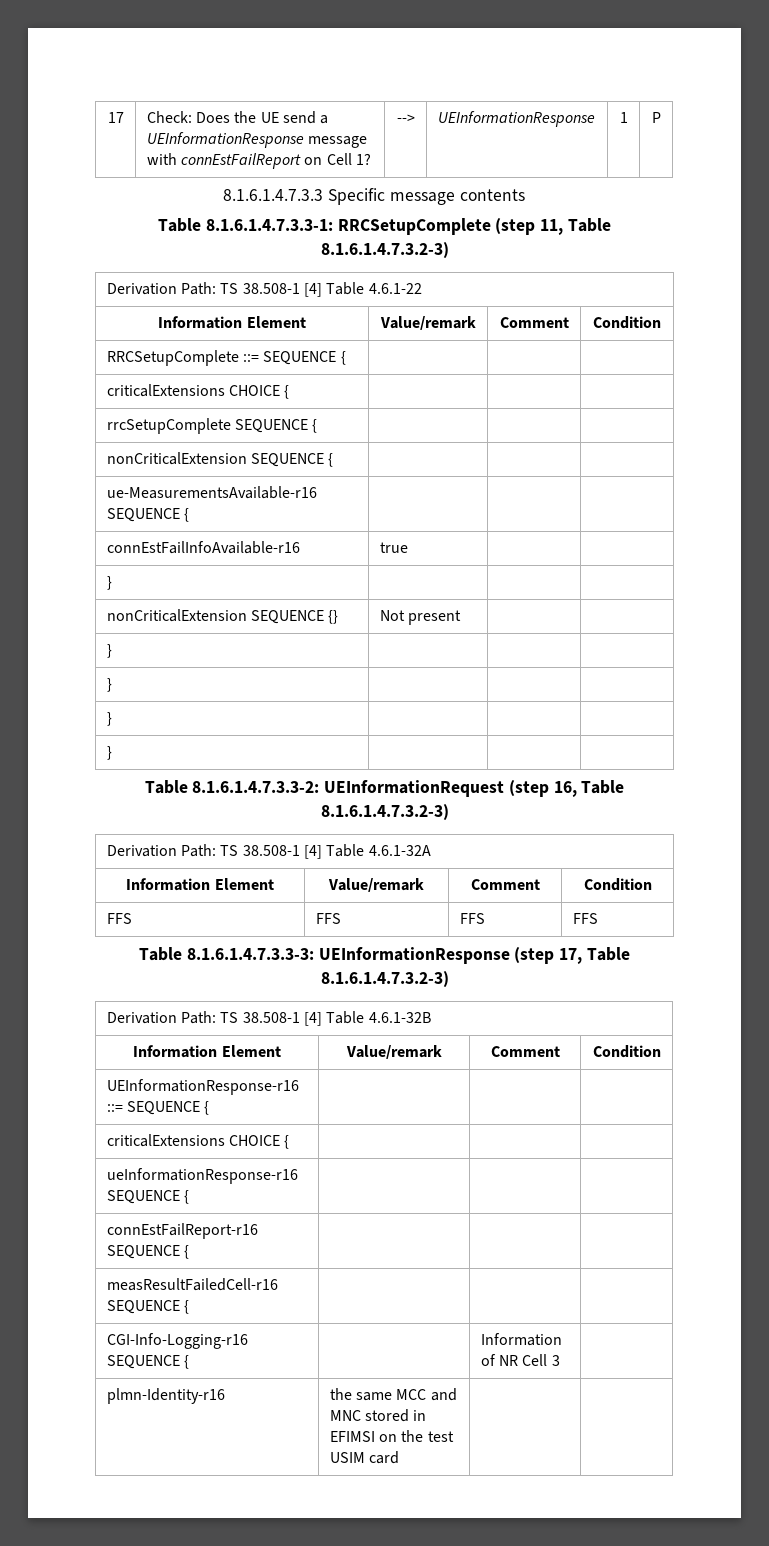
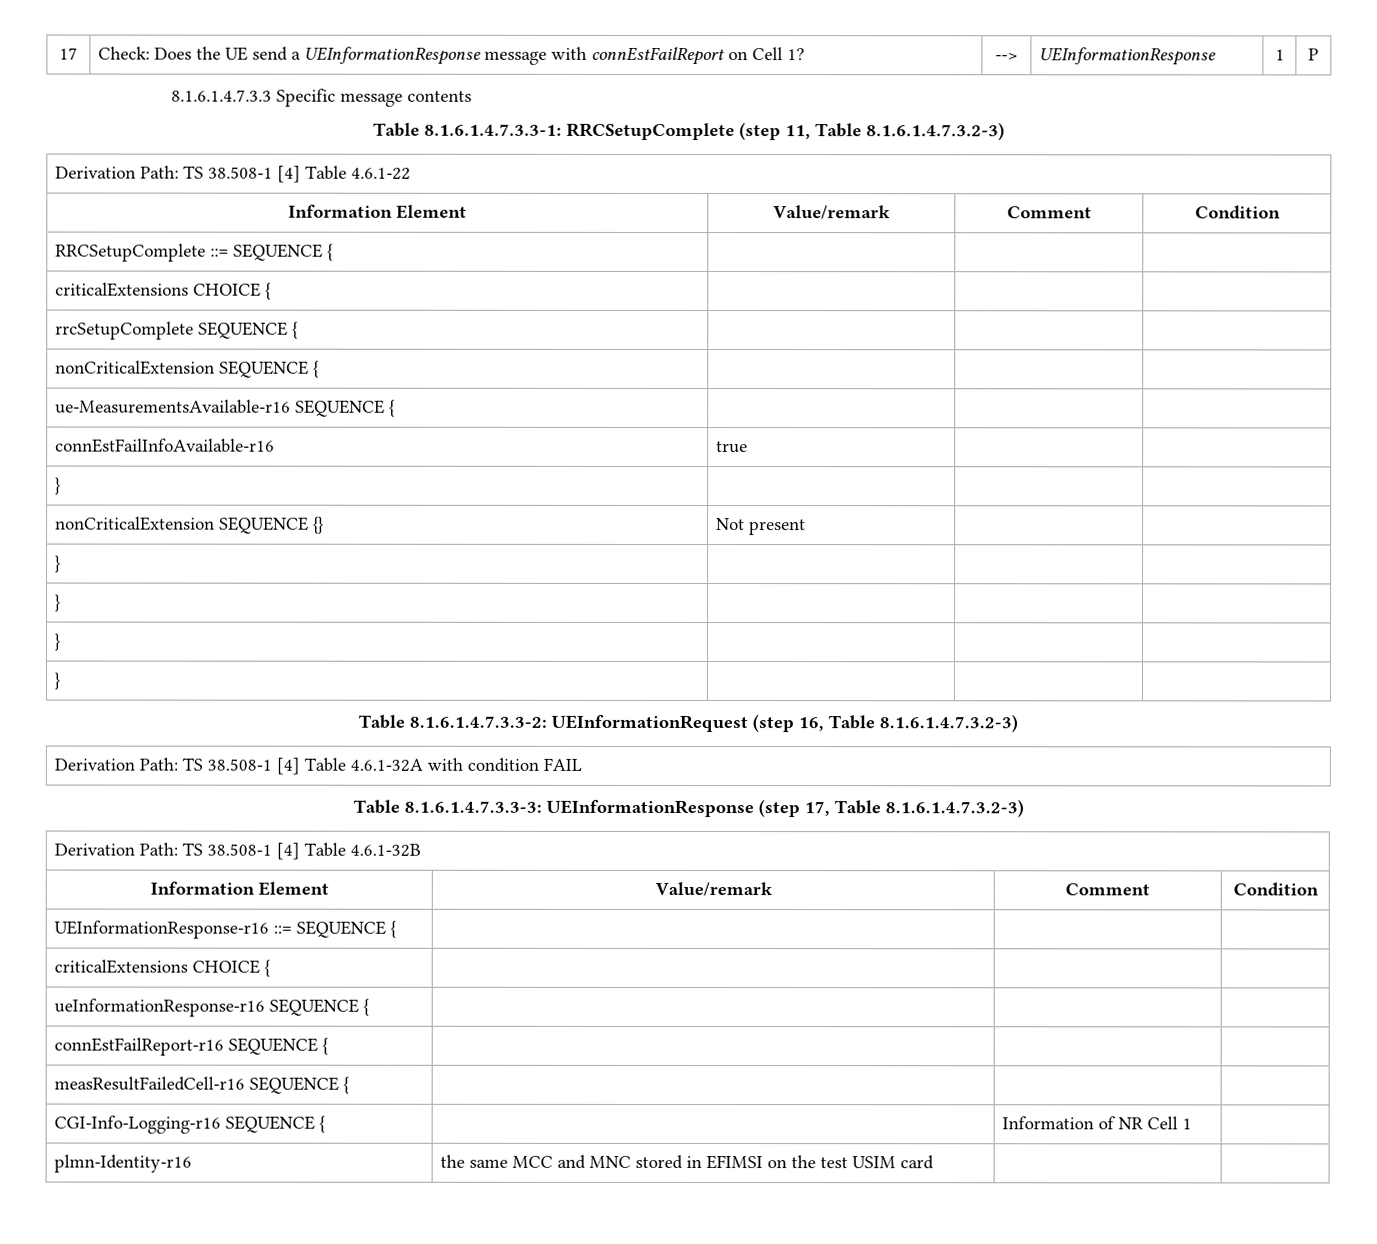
- Derivation Path: TS 38.508-1 [4] Table 4.6.1-32A
- Information Element | Value/remark | Comment | Condition
- FFS | FFS | FFS | FFS
+ Derivation Path: TS 38.508-1 [4] Table 4.6.1-32A with condition FAIL
- CGI-Info-Logging-r16 SEQUENCE { | | Information of NR Cell 3 |
+ CGI-Info-Logging-r16 SEQUENCE { | | Information of NR Cell 1 |

